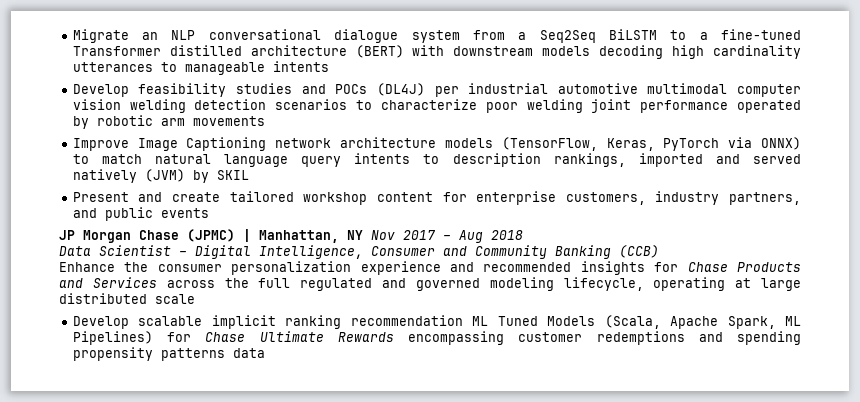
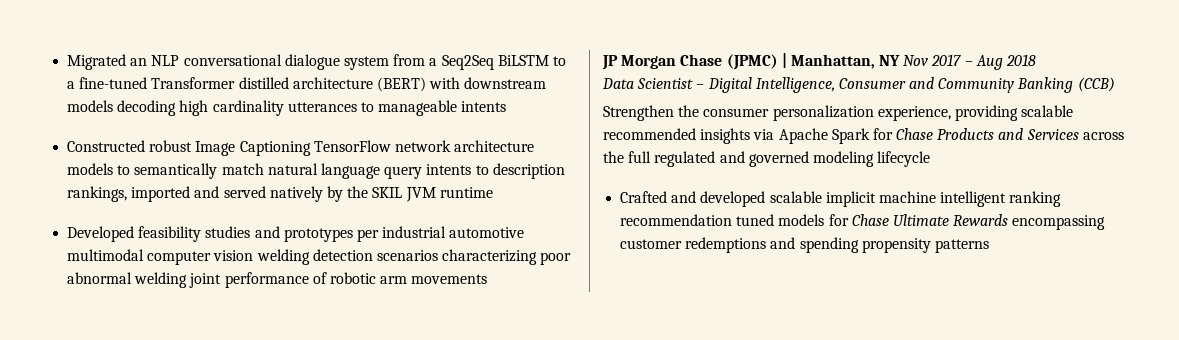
- Migrate an NLP conversational dialogue system from a Seq2Seq BiLSTM to a fine-tuned Transformer distilled architecture (BERT) with downstream models decoding high cardinality utterances to manageable intents
+ Migrated an NLP conversational dialogue system from a Seq2Seq BiLSTM to a fine-tuned Transformer distilled architecture (BERT) with downstream models decoding high cardinality utterances to manageable intents
- Develop feasibility studies and POCs (DL4J) per industrial automotive multimodal computer vision welding detection scenarios to characterize poor welding joint performance operated by robotic arm movements
- Improve Image Captioning network architecture models (TensorFlow, Keras, PyTorch via ONNX) to match natural language query intents to description rankings, imported and served natively (JVM) by SKIL
- Present and create tailored workshop content for enterprise customers, industry partners, and public events
+ Constructed robust Image Captioning TensorFlow network architecture models to semantically match natural language query intents to description rankings, imported and served natively by the SKIL JVM runtime
+ Developed feasibility studies and prototypes per industrial automotive multimodal computer vision welding detection scenarios characterizing poor abnormal welding joint performance of robotic arm movements
- Enhance the consumer personalization experience and recommended insights for Chase Products and Services across the full regulated and governed modeling lifecycle, operating at large distributed scale
- Develop scalable implicit ranking recommendation ML Tuned Models (Scala, Apache Spark, ML Pipelines) for Chase Ultimate Rewards encompassing customer redemptions and spending propensity patterns data
+ Strengthen the consumer personalization experience, providing scalable recommended insights via Apache Spark for Chase Products and Services across the full regulated and governed modeling lifecycle
+ Crafted and developed scalable implicit machine intelligent ranking recommendation tuned models for Chase Ultimate Rewards encompassing customer redemptions and spending propensity patterns

